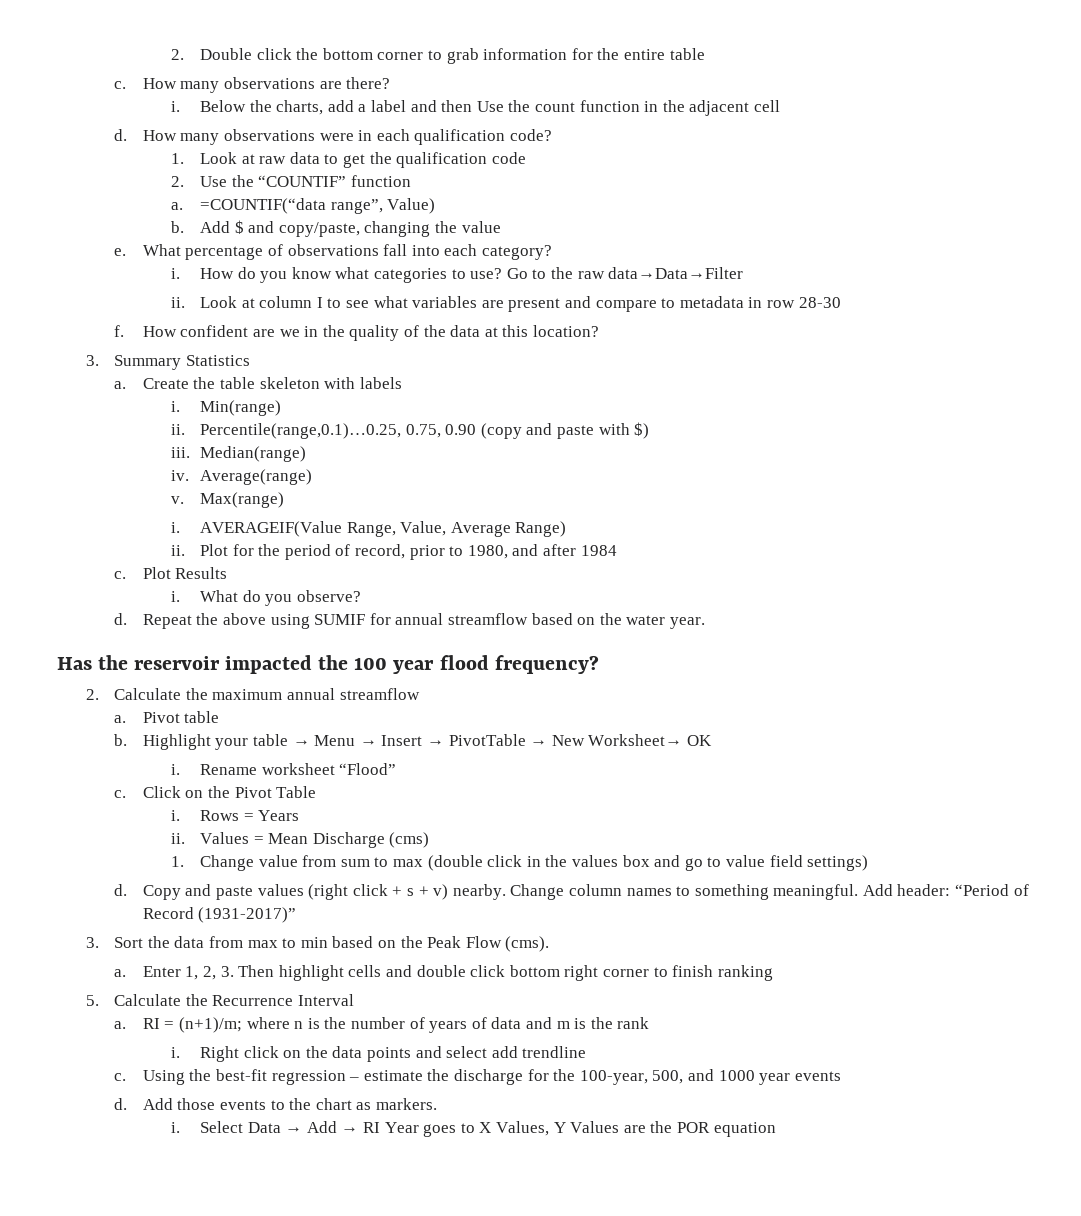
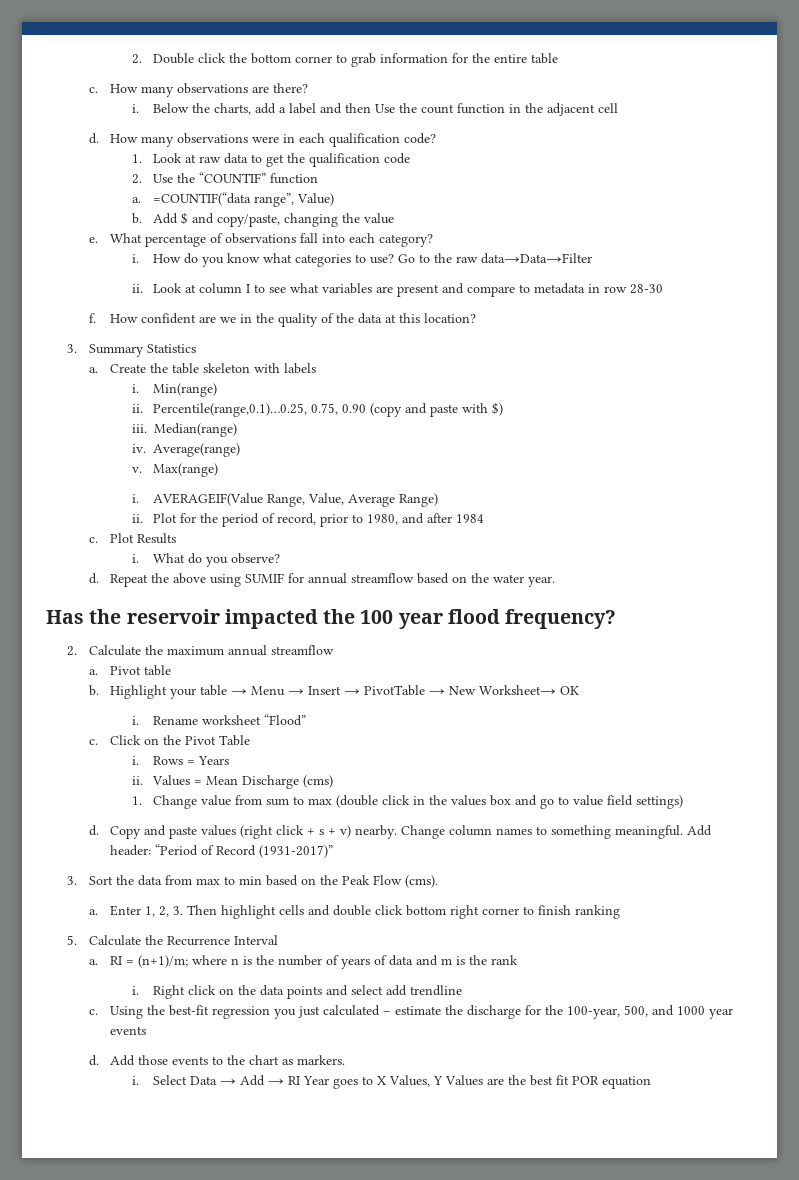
- Using the best-fit regression – estimate the discharge for the 100-year, 500, and 1000 year events
+ Using the best-fit regression you just calculated – estimate the discharge for the 100-year, 500, and 1000 year events
- Select Data → Add → RI Year goes to X Values, Y Values are the POR equation
+ Select Data → Add → RI Year goes to X Values, Y Values are the best fit POR equation

